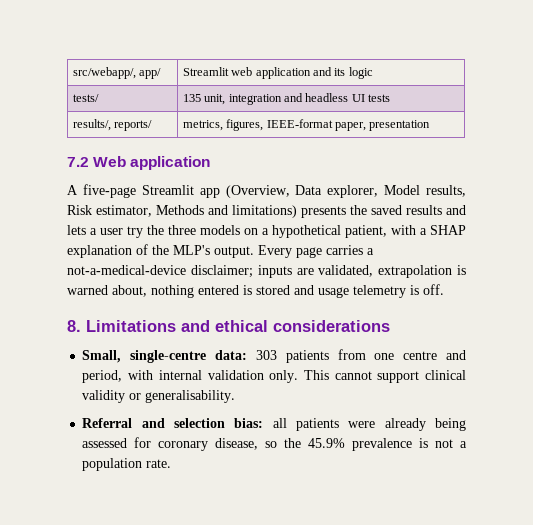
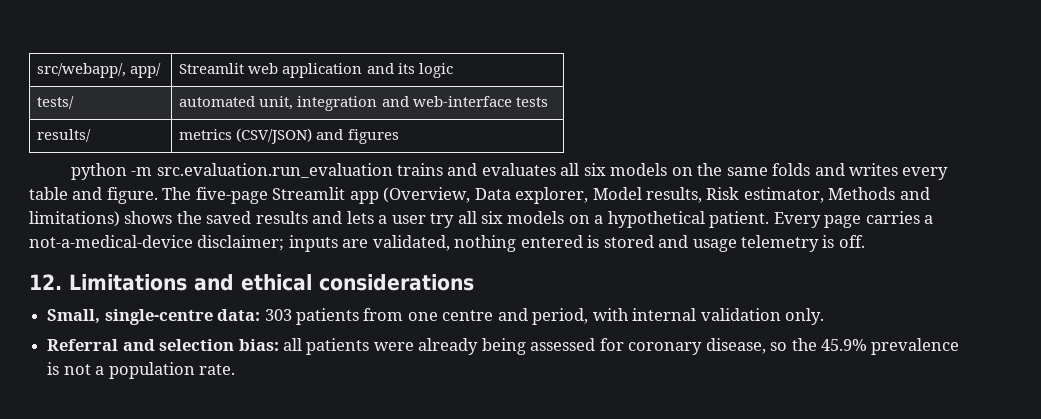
- tests/ | 135 unit, integration and headless UI tests
+ tests/ | automated unit, integration and web-interface tests
- results/, reports/ | metrics, figures, IEEE-format paper, presentation
- 7.2 Web application
- A five-page Streamlit app (Overview, Data explorer, Model results, Risk estimator, Methods and limitations) presents the saved results and lets a user try the three models on a hypothetical patient, with a SHAP explanation of the MLP's output.
+ results/ | metrics (CSV/JSON) and figures
+ python -m src.evaluation.run_evaluation trains and evaluates all six models on the same folds and writes every table and figure. The five-page Streamlit app (Overview, Data explorer, Model results, Risk estimator, Methods and limitations) shows the saved results and lets a user try all six models on a hypothetical patient.
- Every page carries a not-a-medical-device disclaimer; inputs are validated, extrapolation is warned about, nothing entered is stored and usage telemetry is off.
+ Every page carries a not-a-medical-device disclaimer; inputs are validated, nothing entered is stored and usage telemetry is off.
- 8. Limitations and ethical considerations
+ 12. Limitations and ethical considerations
- This cannot support clinical validity or generalisability.

